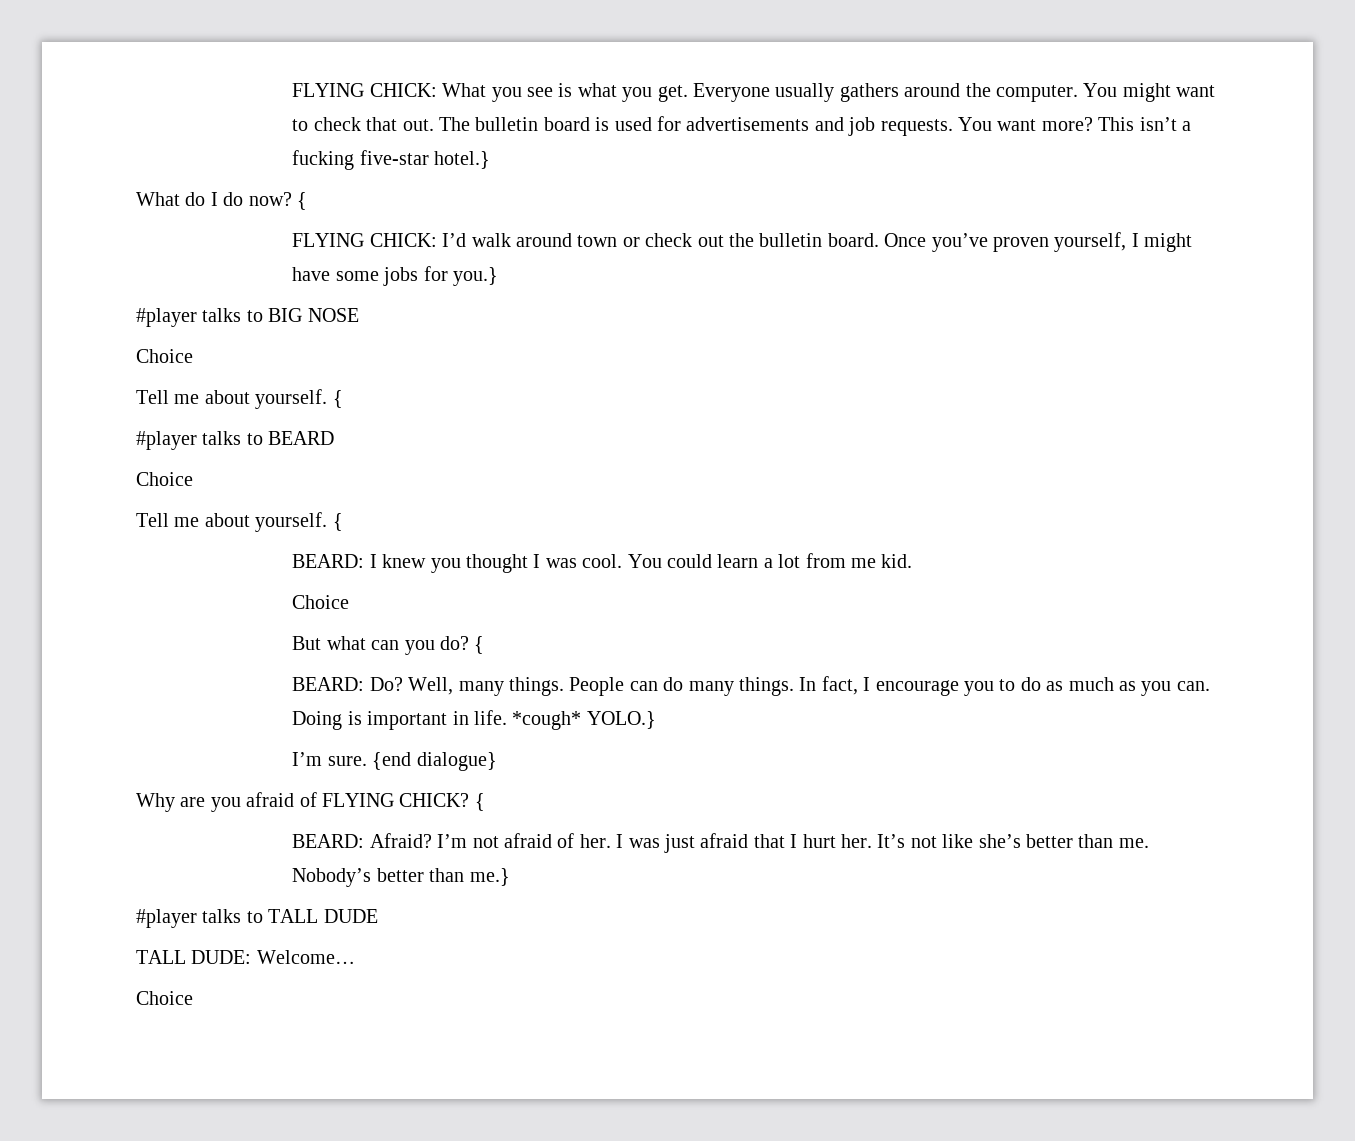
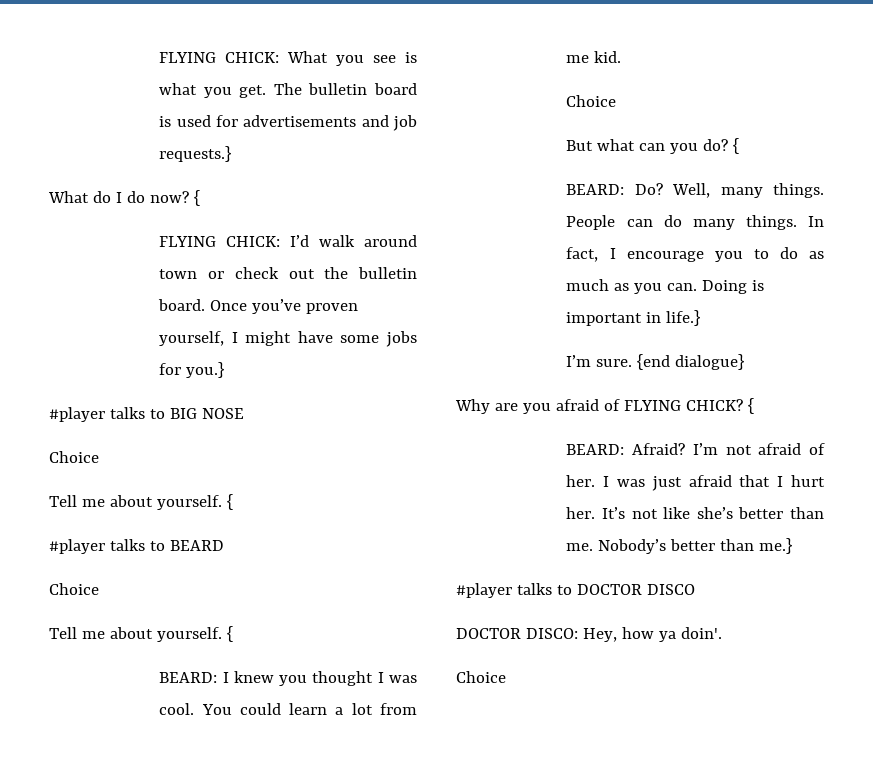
- Everyone usually gathers around the computer. You might want to check that out.
- The bulletin board is used for advertisements and job requests. You want more? This isn’t a fucking five-star hotel.}
+ The bulletin board is used for advertisements and job requests.}
- Doing is important in life. *cough* YOLO.}
+ Doing is important in life.}
- #player talks to TALL DUDE
- TALL DUDE: Welcome…
+ #player talks to DOCTOR DISCO
+ DOCTOR DISCO: Hey, how ya doin'.

